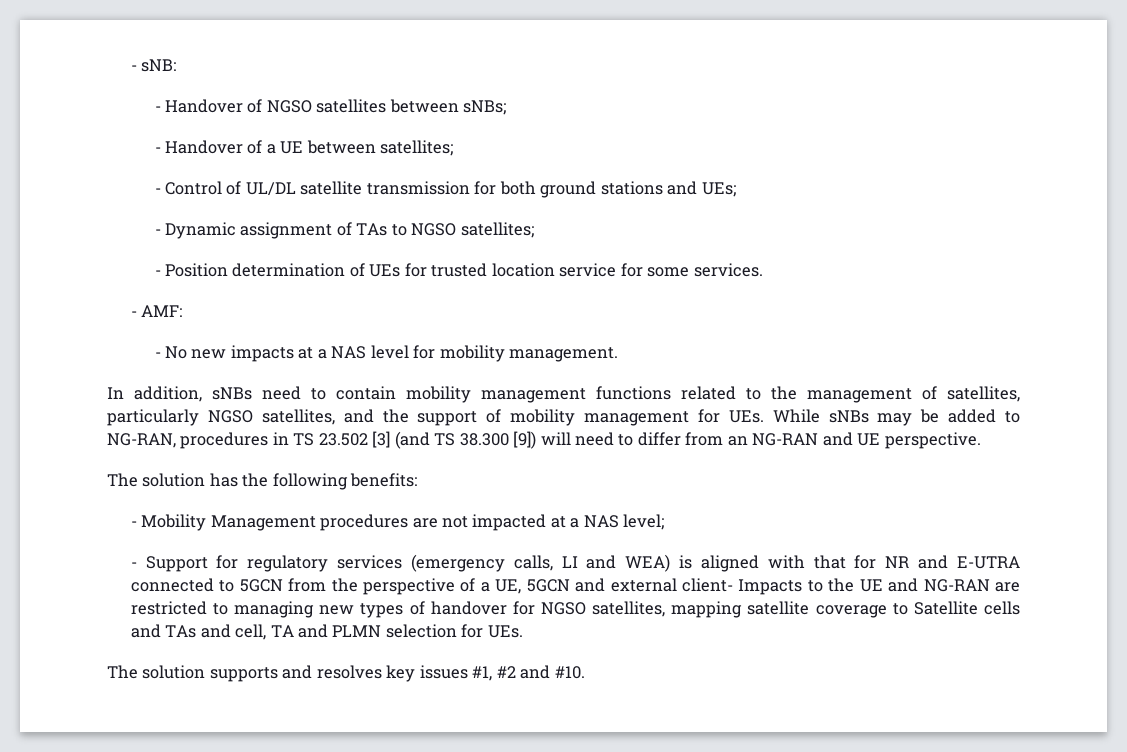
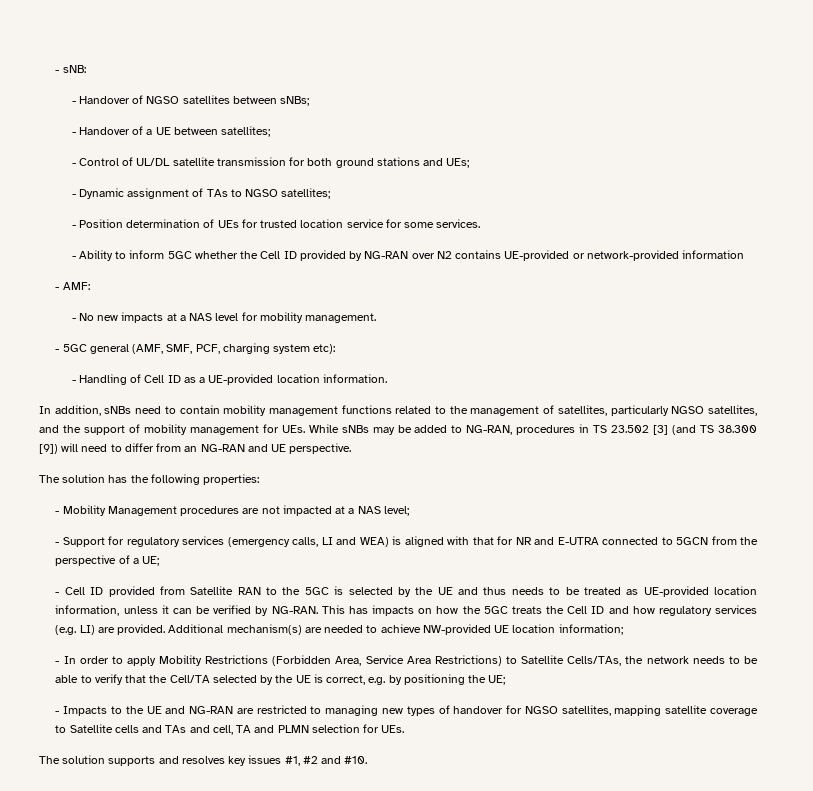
+ - Ability to inform 5GC whether the Cell ID provided by NG-RAN over N2 contains UE-provided or network-provided information
+ - 5GC general (AMF, SMF, PCF, charging system etc):
+ - Handling of Cell ID as a UE-provided location information.
- The solution has the following benefits:
+ The solution has the following properties:
- - Support for regulatory services (emergency calls, LI and WEA) is aligned with that for NR and E-UTRA connected to 5GCN from the perspective of a UE, 5GCN and external client- Impacts to the UE and NG-RAN are restricted to managing new types of handover for NGSO satellites, mapping satellite coverage to Satellite cells and TAs and cell, TA and PLMN selection for UEs.
+ - Support for regulatory services (emergency calls, LI and WEA) is aligned with that for NR and E-UTRA connected to 5GCN from the perspective of a UE;
+ - Cell ID provided from Satellite RAN to the 5GC is selected by the UE and thus needs to be treated as UE-provided location information, unless it can be verified by NG-RAN. This has impacts on how the 5GC treats the Cell ID and how regulatory services (e.g. LI) are provided. Additional mechanism(s) are needed to achieve NW-provided UE location information;
+ - In order to apply Mobility Restrictions (Forbidden Area, Service Area Restrictions) to Satellite Cells/TAs, the network needs to be able to verify that the Cell/TA selected by the UE is correct, e.g. by positioning the UE;
+ - Impacts to the UE and NG-RAN are restricted to managing new types of handover for NGSO satellites, mapping satellite coverage to Satellite cells and TAs and cell, TA and PLMN selection for UEs.

